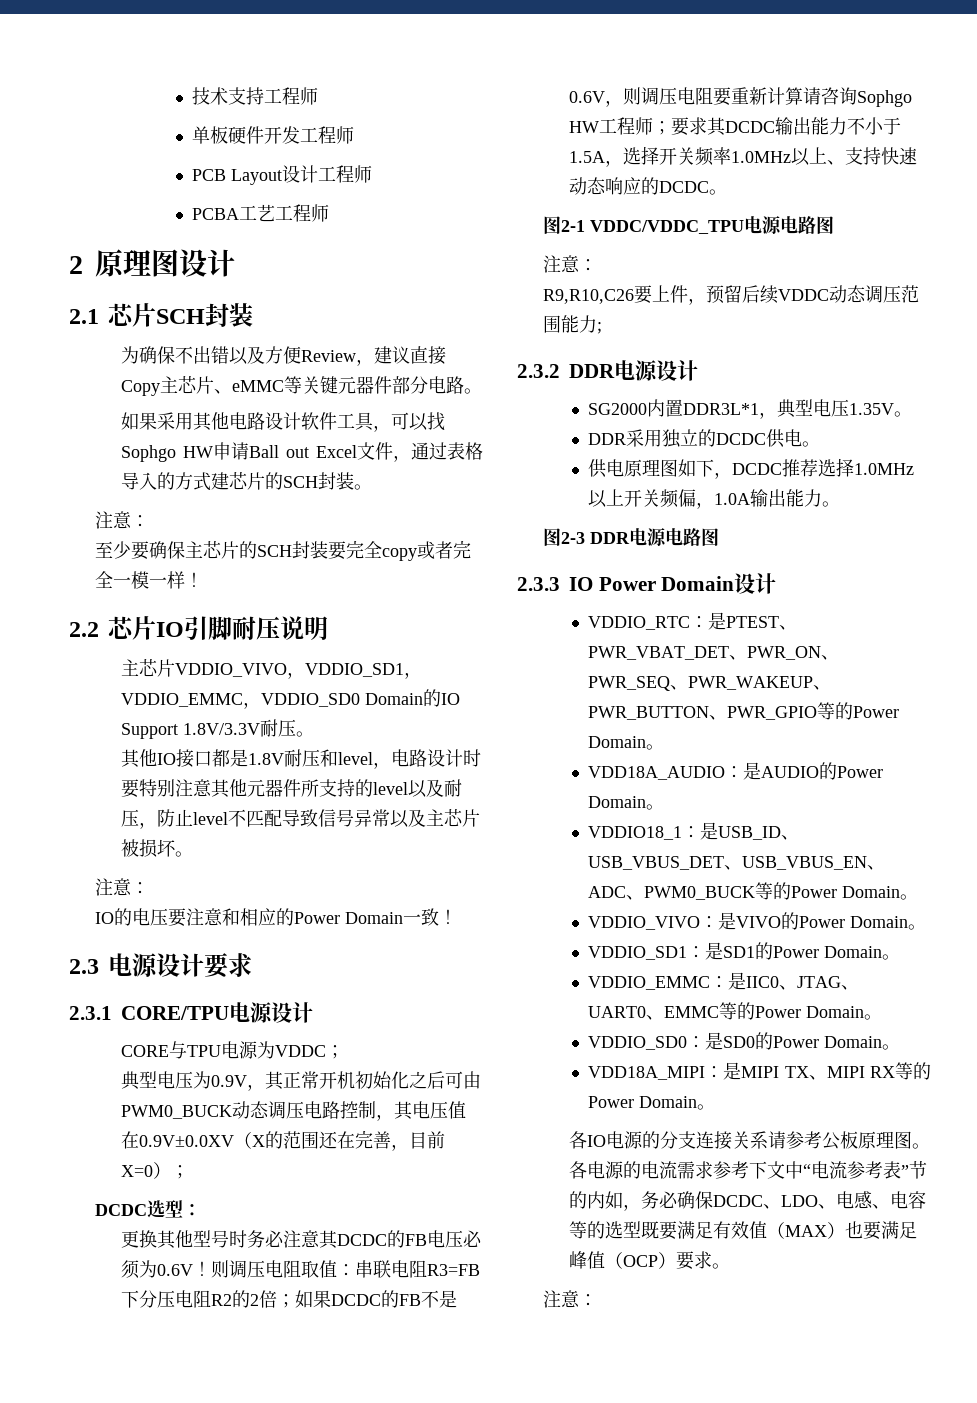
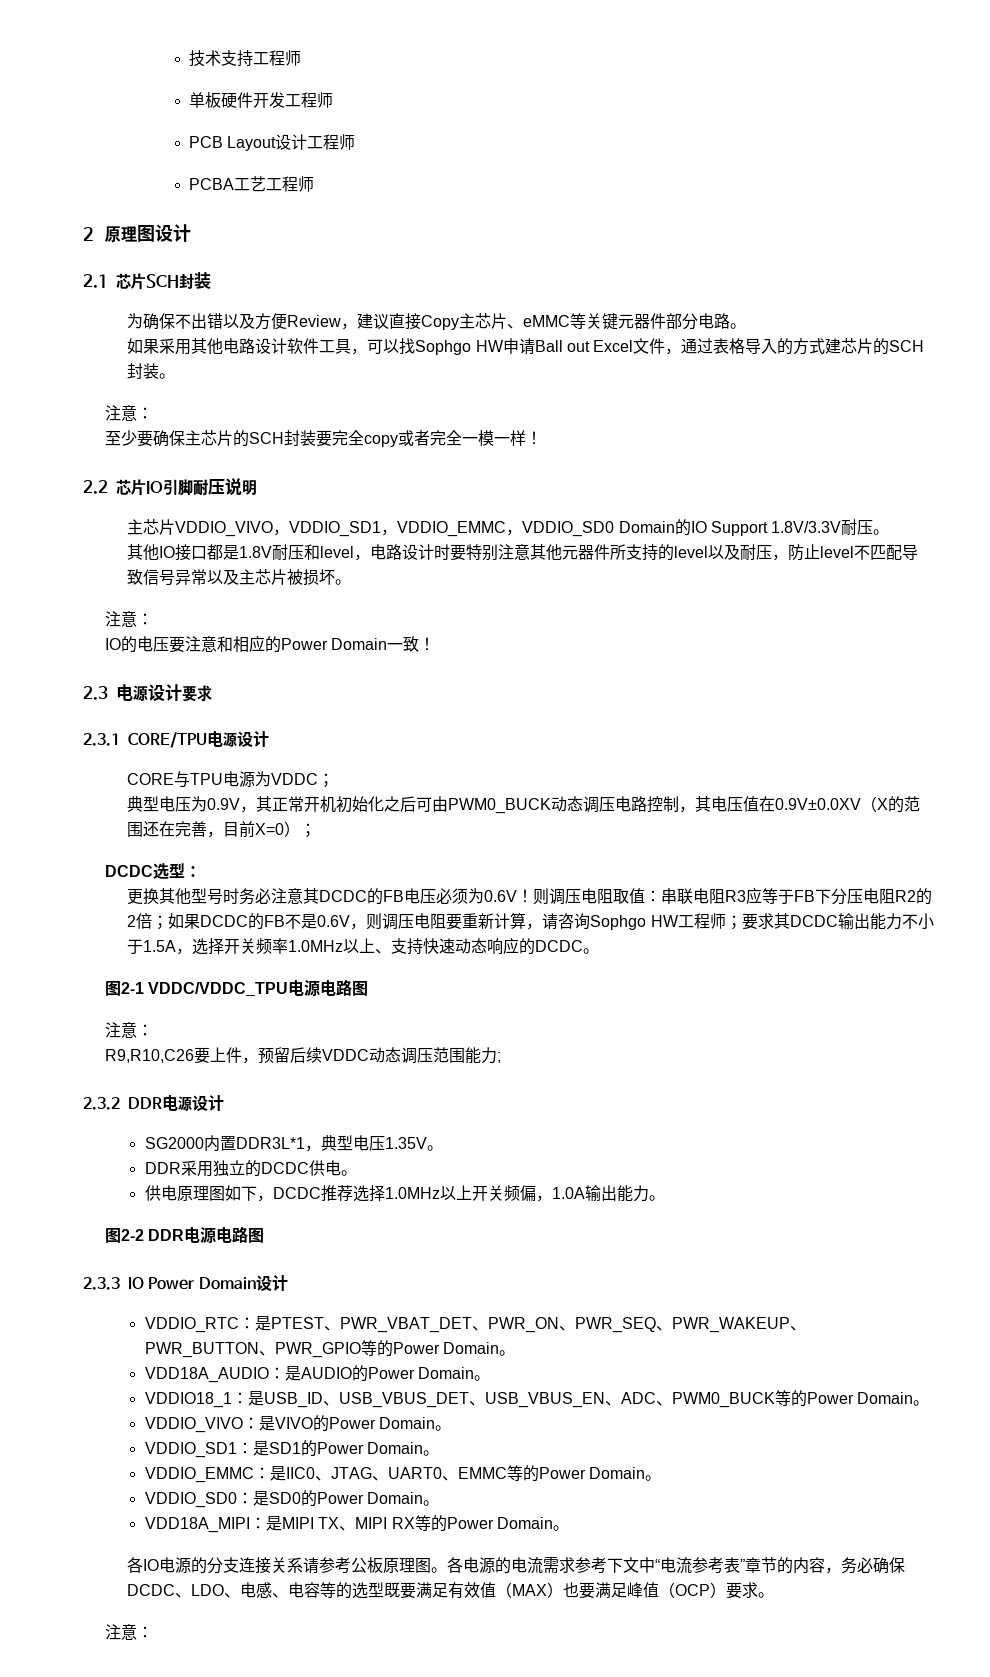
- 则调压电阻取值：串联电阻R3=FB下分压电阻R2的2倍；如果DCDC的FB不是0.6V，则调压电阻要重新计算请咨询Sophgo HW工程师；要求其DCDC输出能力不小于1.5A，选择开关频率1.0MHz以上、支持快速动态响应的DCDC。
+ 则调压电阻取值：串联电阻R3应等于FB下分压电阻R2的2倍；如果DCDC的FB不是0.6V，则调压电阻要重新计算，请咨询Sophgo HW工程师；要求其DCDC输出能力不小于1.5A，选择开关频率1.0MHz以上、支持快速动态响应的DCDC。
- 图2-3 DDR电源电路图
+ 图2-2 DDR电源电路图
- 各电源的电流需求参考下文中“电流参考表”节的内如，务必确保DCDC、LDO、电感、电容等的选型既要满足有效值（MAX）也要满足峰值（OCP）要求。
+ 各电源的电流需求参考下文中“电流参考表”章节的内容，务必确保DCDC、LDO、电感、电容等的选型既要满足有效值（MAX）也要满足峰值（OCP）要求。

